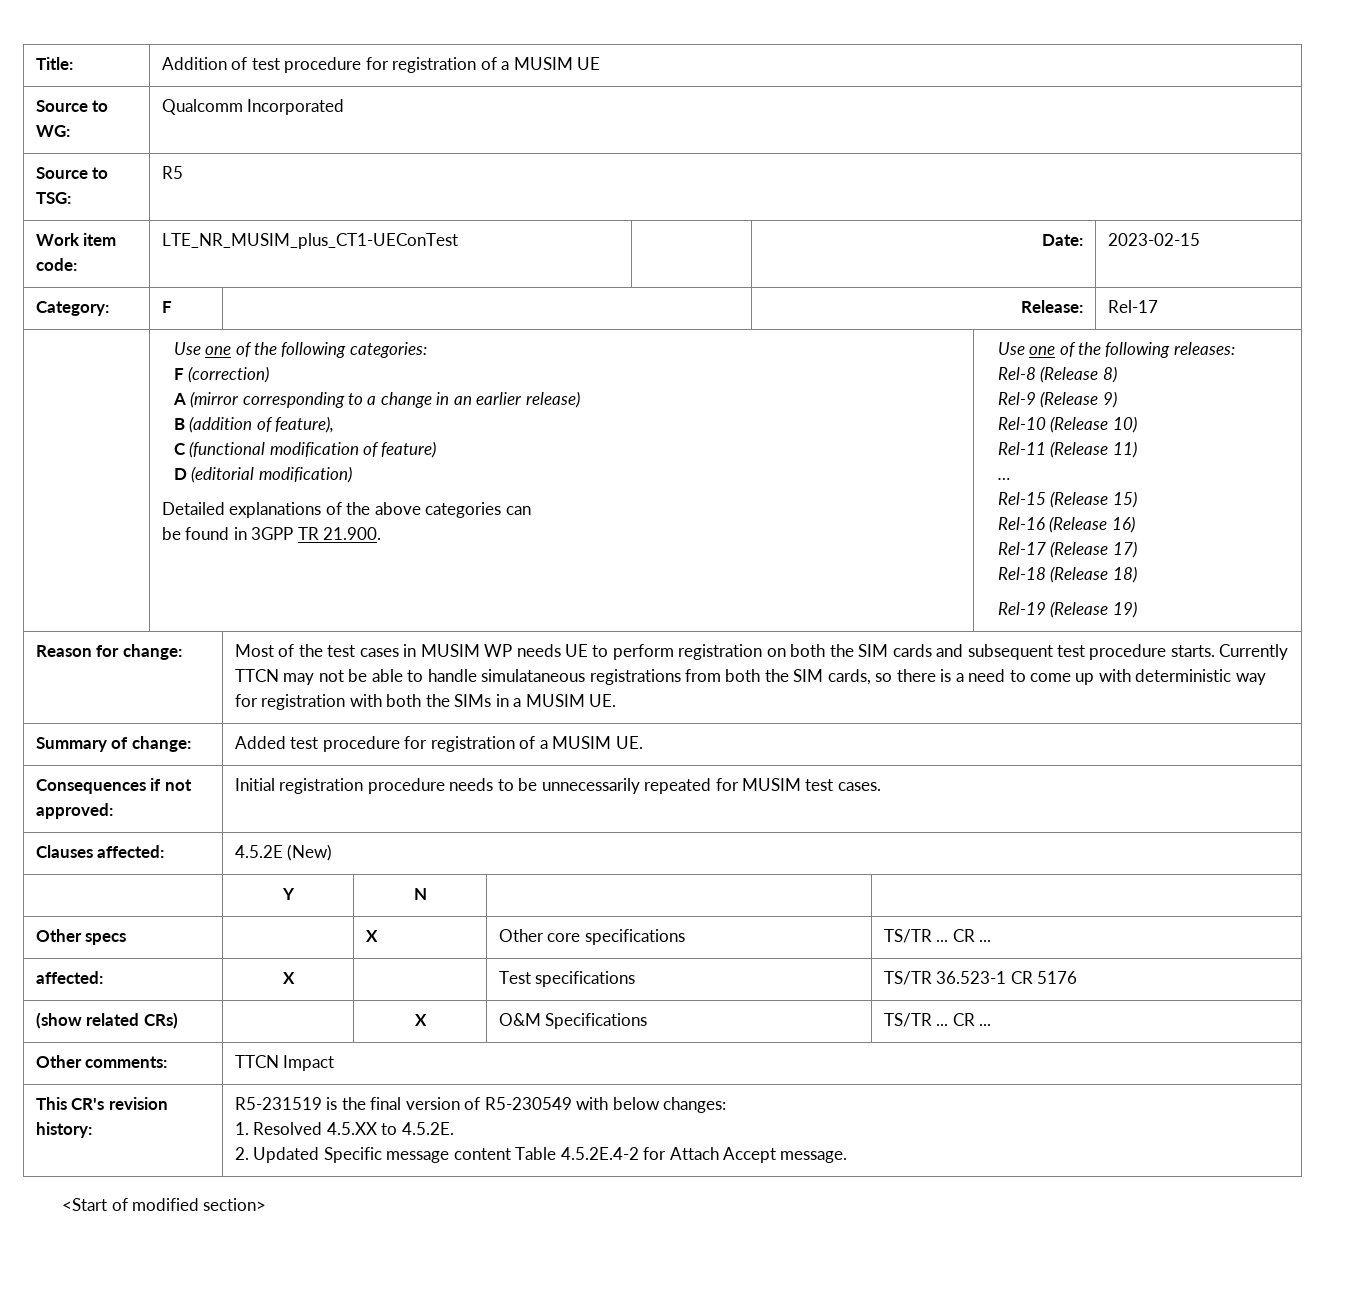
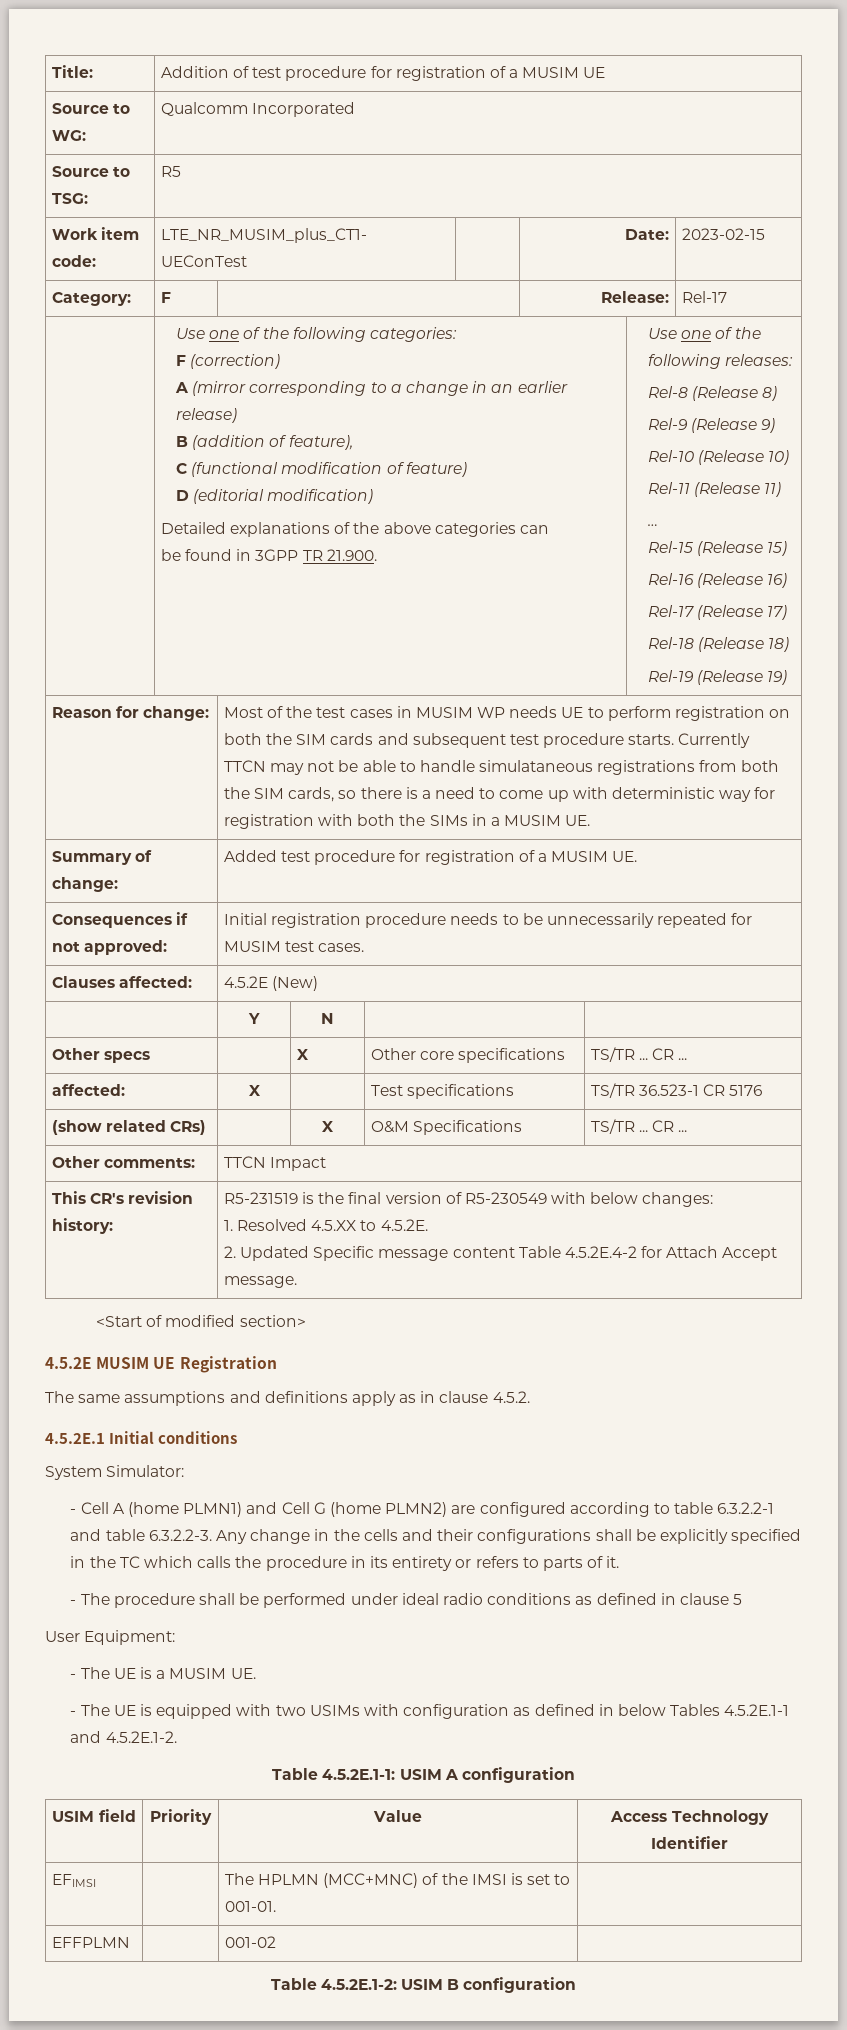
+ 4.5.2E MUSIM UE Registration
+ The same assumptions and definitions apply as in clause 4.5.2.
+ 4.5.2E.1 Initial conditions
+ System Simulator:
+ - Cell A (home PLMN1) and Cell G (home PLMN2) are configured according to table 6.3.2.2-1 and table 6.3.2.2-3. Any change in the cells and their configurations shall be explicitly specified in the TC which calls the procedure in its entirety or refers to parts of it.
+ - The procedure shall be performed under ideal radio conditions as defined in clause 5
+ User Equipment:
+ - The UE is a MUSIM UE.
+ - The UE is equipped with two USIMs with configuration as defined in below Tables 4.5.2E.1-1 and 4.5.2E.1-2.
+ Table 4.5.2E.1-1: USIM A configuration
+ USIM field | Priority | Value | Access Technology Identifier
+ EFIMSI | | The HPLMN (MCC+MNC) of the IMSI is set to 001-01. |
+ EFFPLMN | | 001-02 |
+ Table 4.5.2E.1-2: USIM B configuration

